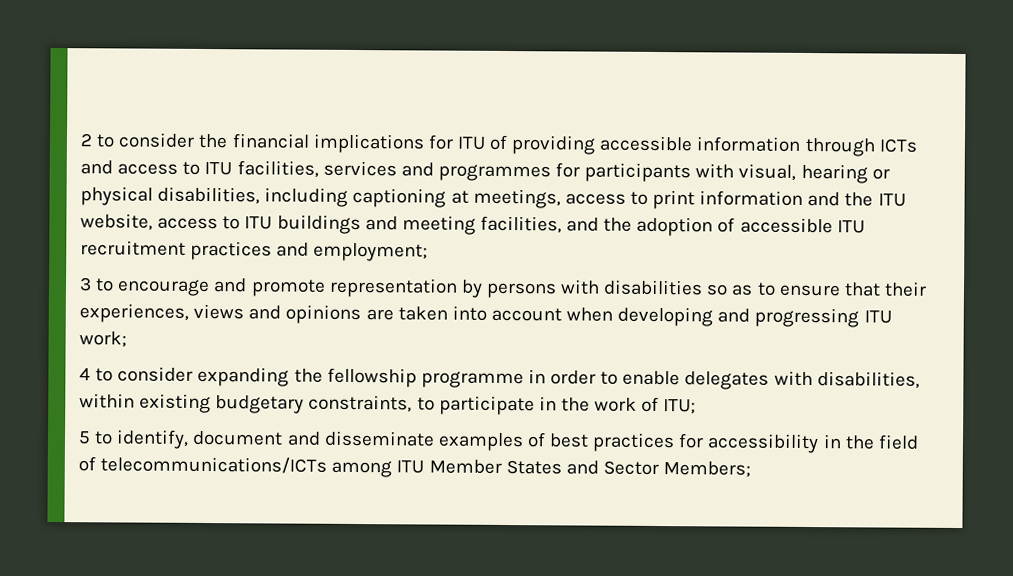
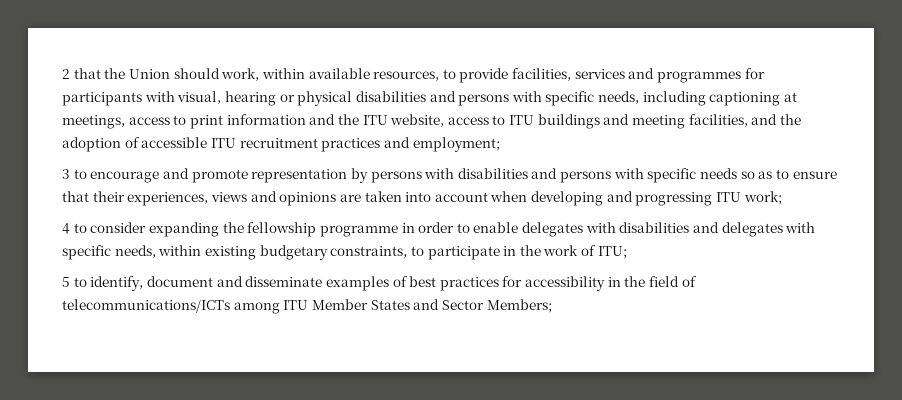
- 2 to consider the financial implications for ITU of providing accessible information through ICTs and access to ITU facilities, services and programmes for participants with visual, hearing or physical disabilities, including captioning at meetings, access to print information and the ITU website, access to ITU buildings and meeting facilities, and the adoption of accessible ITU recruitment practices and employment;
+ 2 that the Union should work, within available resources, to provide facilities, services and programmes for participants with visual, hearing or physical disabilities and persons with specific needs, including captioning at meetings, access to print information and the ITU website, access to ITU buildings and meeting facilities, and the adoption of accessible ITU recruitment practices and employment;
- 3 to encourage and promote representation by persons with disabilities so as to ensure that their experiences, views and opinions are taken into account when developing and progressing ITU work;
+ 3 to encourage and promote representation by persons with disabilities and persons with specific needs so as to ensure that their experiences, views and opinions are taken into account when developing and progressing ITU work;
- 4 to consider expanding the fellowship programme in order to enable delegates with disabilities, within existing budgetary constraints, to participate in the work of ITU;
+ 4 to consider expanding the fellowship programme in order to enable delegates with disabilities and delegates with specific needs, within existing budgetary constraints, to participate in the work of ITU;

